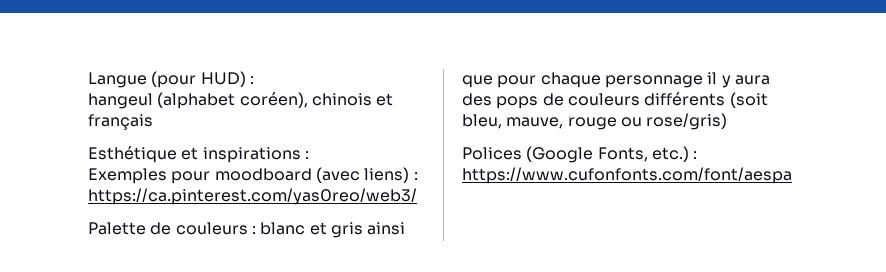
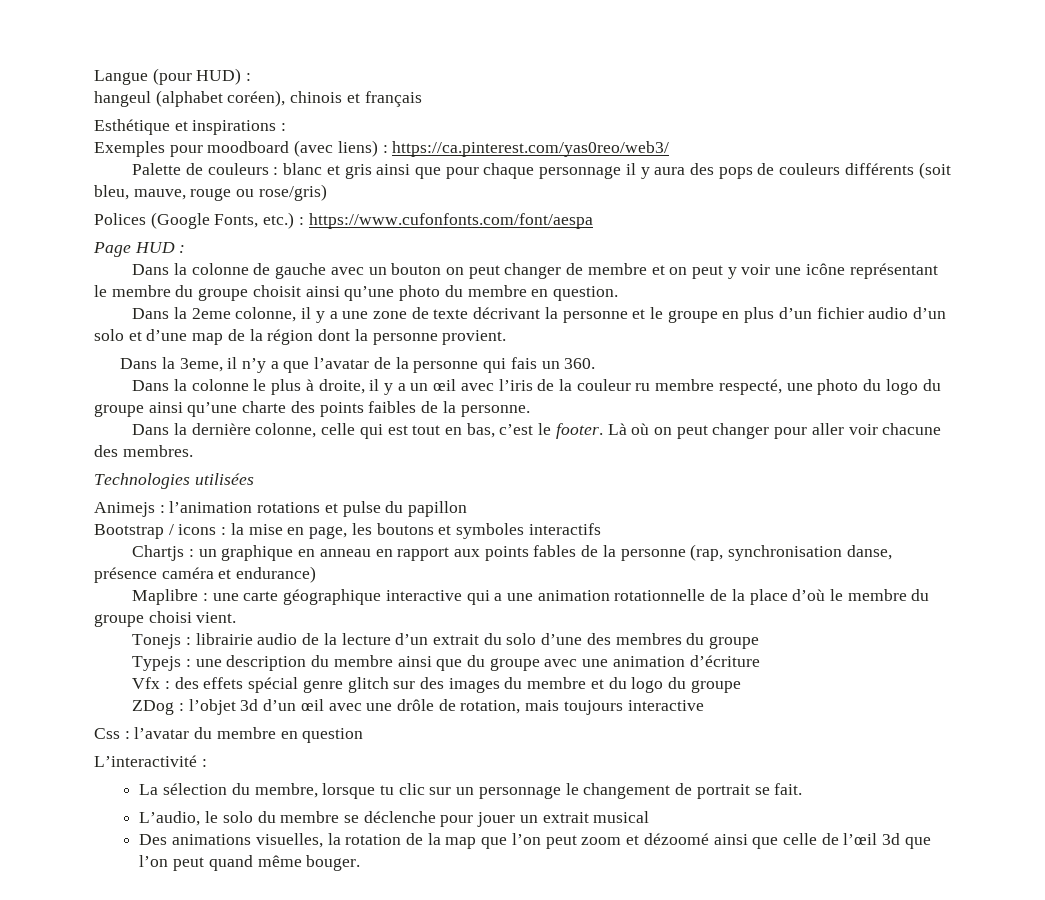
+ Page HUD :
+ Dans la colonne de gauche avec un bouton on peut changer de membre et on peut y voir une icône représentant le membre du groupe choisit ainsi qu’une photo du membre en question.
+ Dans la 2eme colonne, il y a une zone de texte décrivant la personne et le groupe en plus d’un fichier audio d’un solo et d’une map de la région dont la personne provient.
+ Dans la 3eme, il n’y a que l’avatar de la personne qui fais un 360.
+ Dans la colonne le plus à droite, il y a un œil avec l’iris de la couleur ru membre respecté, une photo du logo du groupe ainsi qu’une charte des points faibles de la personne.
+ Dans la dernière colonne, celle qui est tout en bas, c’est le footer. Là où on peut changer pour aller voir chacune des membres.
+ Technologies utilisées
+ Animejs : l’animation rotations et pulse du papillon
+ Bootstrap / icons : la mise en page, les boutons et symboles interactifs
+ Chartjs : un graphique en anneau en rapport aux points fables de la personne (rap, synchronisation danse, présence caméra et endurance)
+ Maplibre : une carte géographique interactive qui a une animation rotationnelle de la place d’où le membre du groupe choisi vient.
+ Tonejs : librairie audio de la lecture d’un extrait du solo d’une des membres du groupe
+ Typejs : une description du membre ainsi que du groupe avec une animation d’écriture
+ Vfx : des effets spécial genre glitch sur des images du membre et du logo du groupe
+ ZDog : l’objet 3d d’un œil avec une drôle de rotation, mais toujours interactive
+ Css : l’avatar du membre en question
+ L’interactivité :
+ La sélection du membre, lorsque tu clic sur un personnage le changement de portrait se fait.
+ L’audio, le solo du membre se déclenche pour jouer un extrait musical
+ Des animations visuelles, la rotation de la map que l’on peut zoom et dézoomé ainsi que celle de l’œil 3d que l’on peut quand même bouger.

